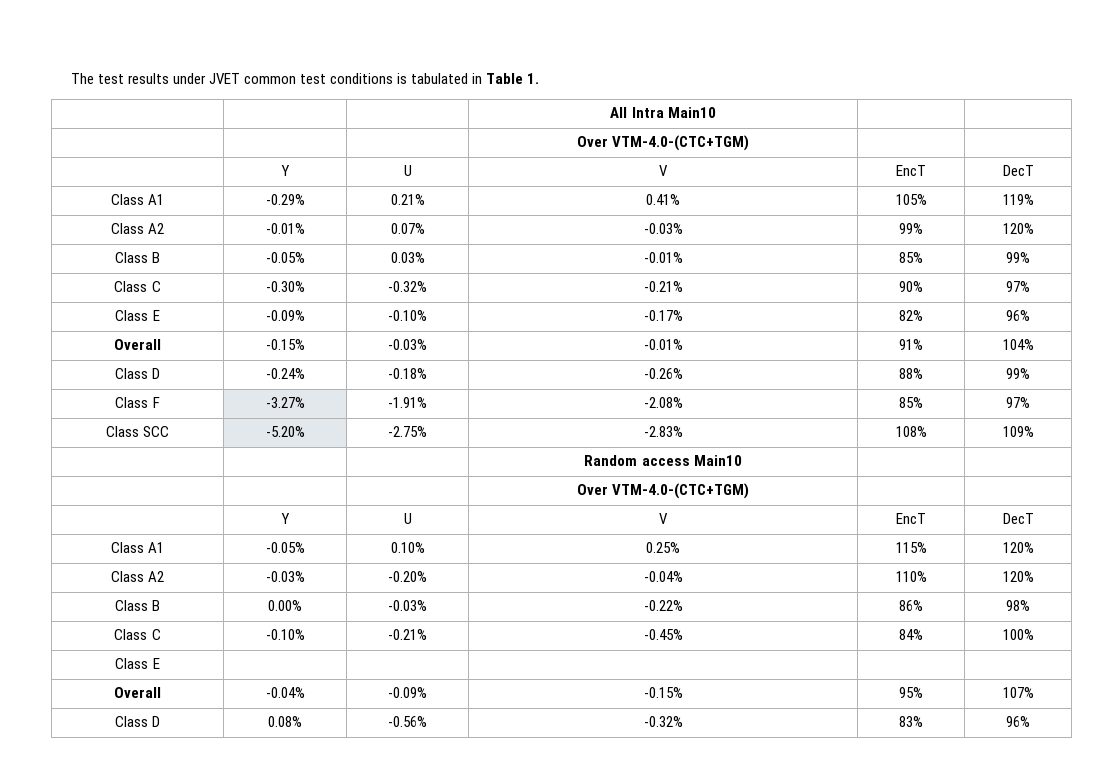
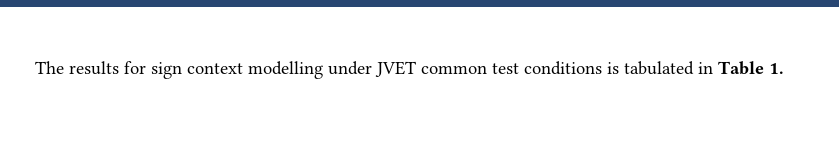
- The test results under JVET common test conditions is tabulated in Table 1.
+ The results for sign context modelling under JVET common test conditions is tabulated in Table 1.
- | | | All Intra Main10 | |
- | | | Over VTM-4.0-(CTC+TGM) | |
- | Y | U | V | EncT | DecT
- Class A1 | -0.29% | 0.21% | 0.41% | 105% | 119%
- Class A2 | -0.01% | 0.07% | -0.03% | 99% | 120%
- Class B | -0.05% | 0.03% | -0.01% | 85% | 99%
- Class C | -0.30% | -0.32% | -0.21% | 90% | 97%
- Class E | -0.09% | -0.10% | -0.17% | 82% | 96%
- Overall | -0.15% | -0.03% | -0.01% | 91% | 104%
- Class D | -0.24% | -0.18% | -0.26% | 88% | 99%
- Class F | -3.27% | -1.91% | -2.08% | 85% | 97%
- Class SCC | -5.20% | -2.75% | -2.83% | 108% | 109%
- | | | Random access Main10 | |
- | | | Over VTM-4.0-(CTC+TGM) | |
- | Y | U | V | EncT | DecT
- Class A1 | -0.05% | 0.10% | 0.25% | 115% | 120%
- Class A2 | -0.03% | -0.20% | -0.04% | 110% | 120%
- Class B | 0.00% | -0.03% | -0.22% | 86% | 98%
- Class C | -0.10% | -0.21% | -0.45% | 84% | 100%
- Class E | | | | |
- Overall | -0.04% | -0.09% | -0.15% | 95% | 107%
- Class D | 0.08% | -0.56% | -0.32% | 83% | 96%

